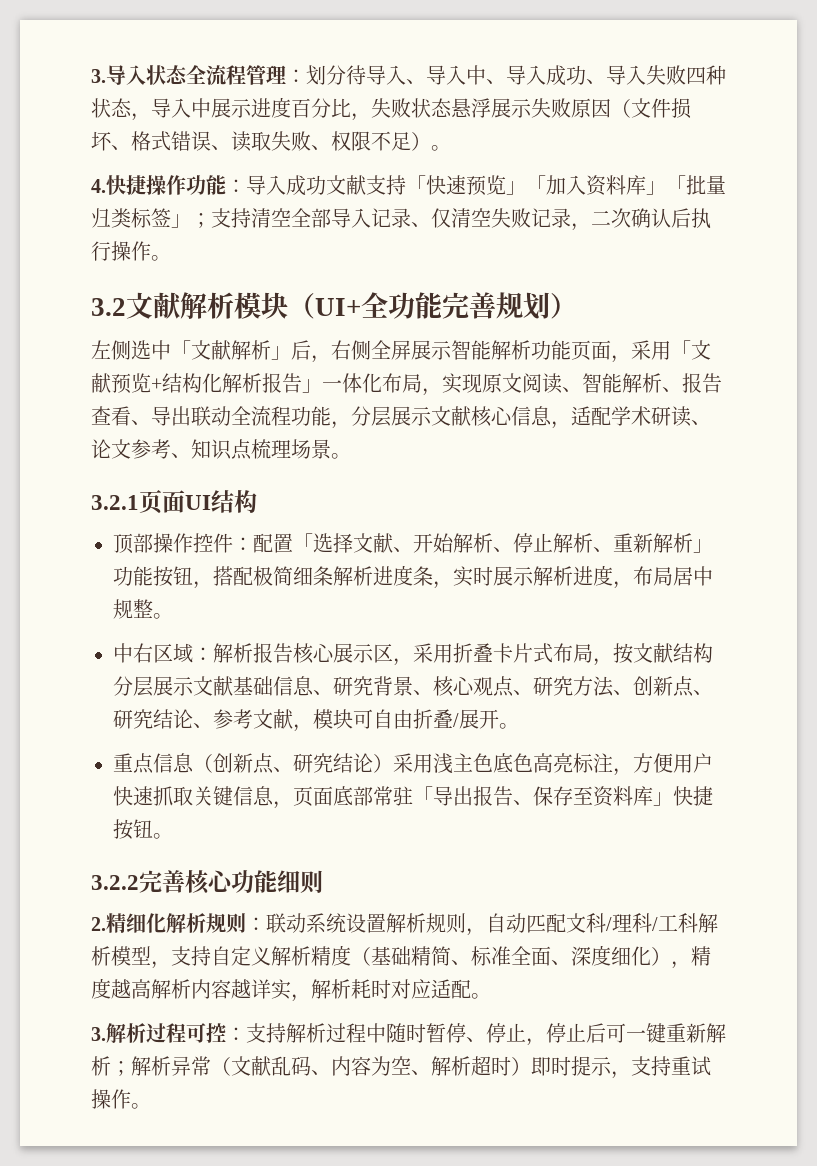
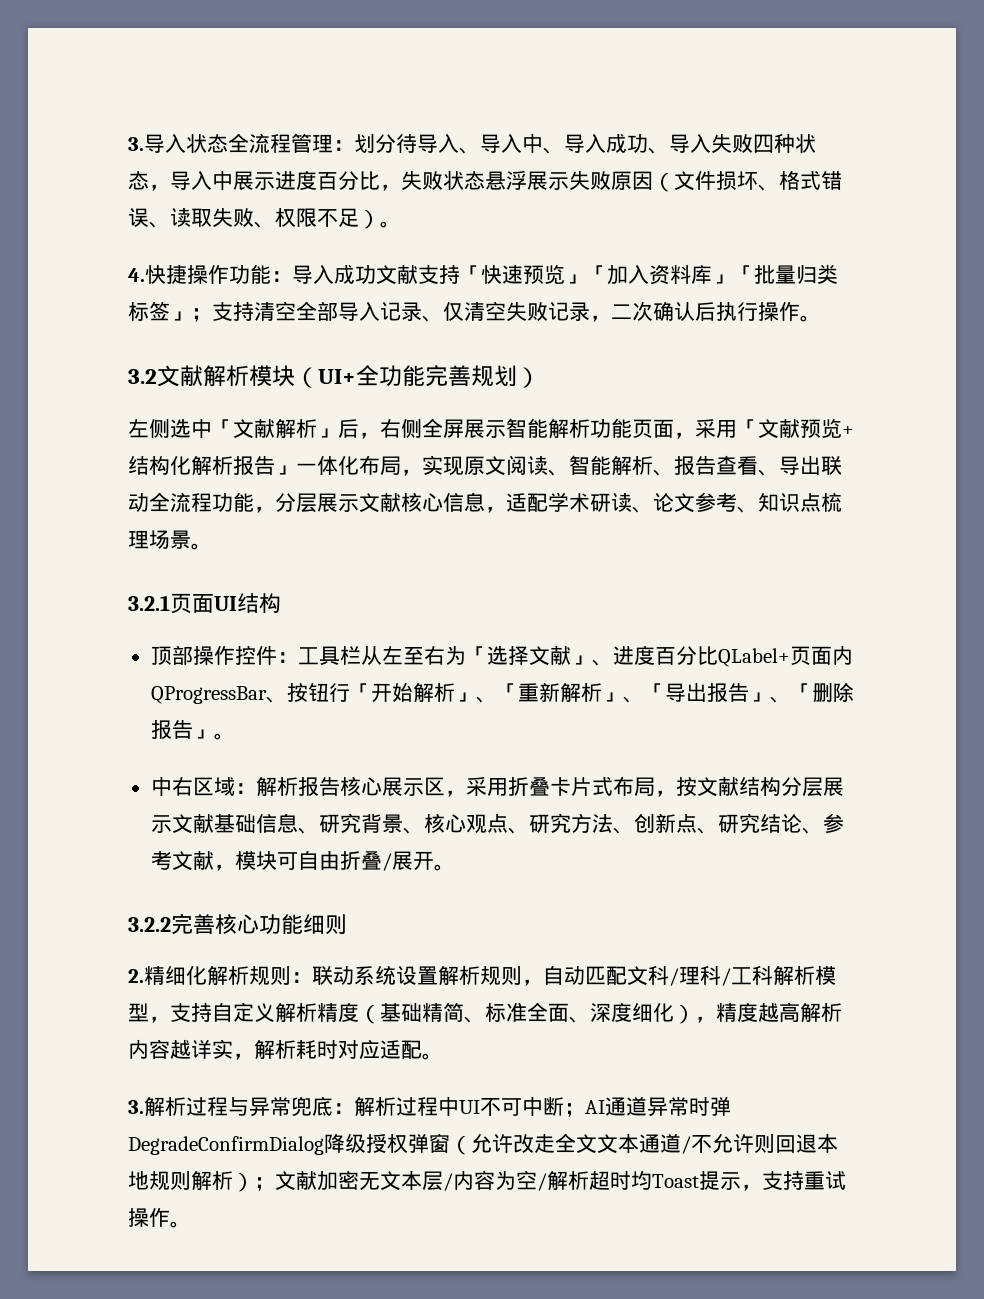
- 顶部操作控件：配置「选择文献、开始解析、停止解析、重新解析」功能按钮，搭配极简细条解析进度条，实时展示解析进度，布局居中规整。
+ 顶部操作控件：工具栏从左至右为「选择文献」、进度百分比QLabel+页面内QProgressBar、按钮行「开始解析」、「重新解析」、「导出报告」、「删除报告」。
- 重点信息（创新点、研究结论）采用浅主色底色高亮标注，方便用户快速抓取关键信息，页面底部常驻「导出报告、保存至资料库」快捷按钮。
- 3.解析过程可控：支持解析过程中随时暂停、停止，停止后可一键重新解析；解析异常（文献乱码、内容为空、解析超时）即时提示，支持重试操作。
+ 3.解析过程与异常兜底：解析过程中UI不可中断；AI通道异常时弹DegradeConfirmDialog降级授权弹窗（允许改走全文文本通道/不允许则回退本地规则解析）；文献加密无文本层/内容为空/解析超时均Toast提示，支持重试操作。

